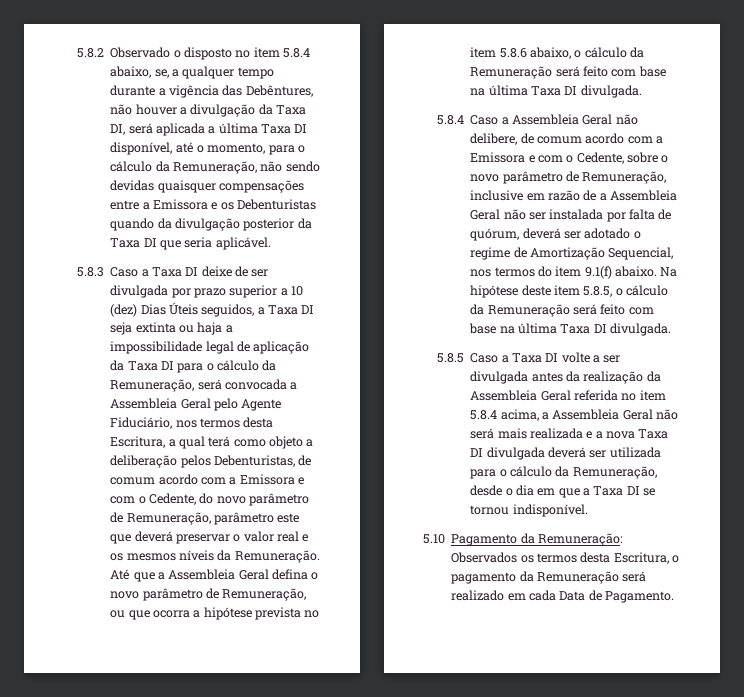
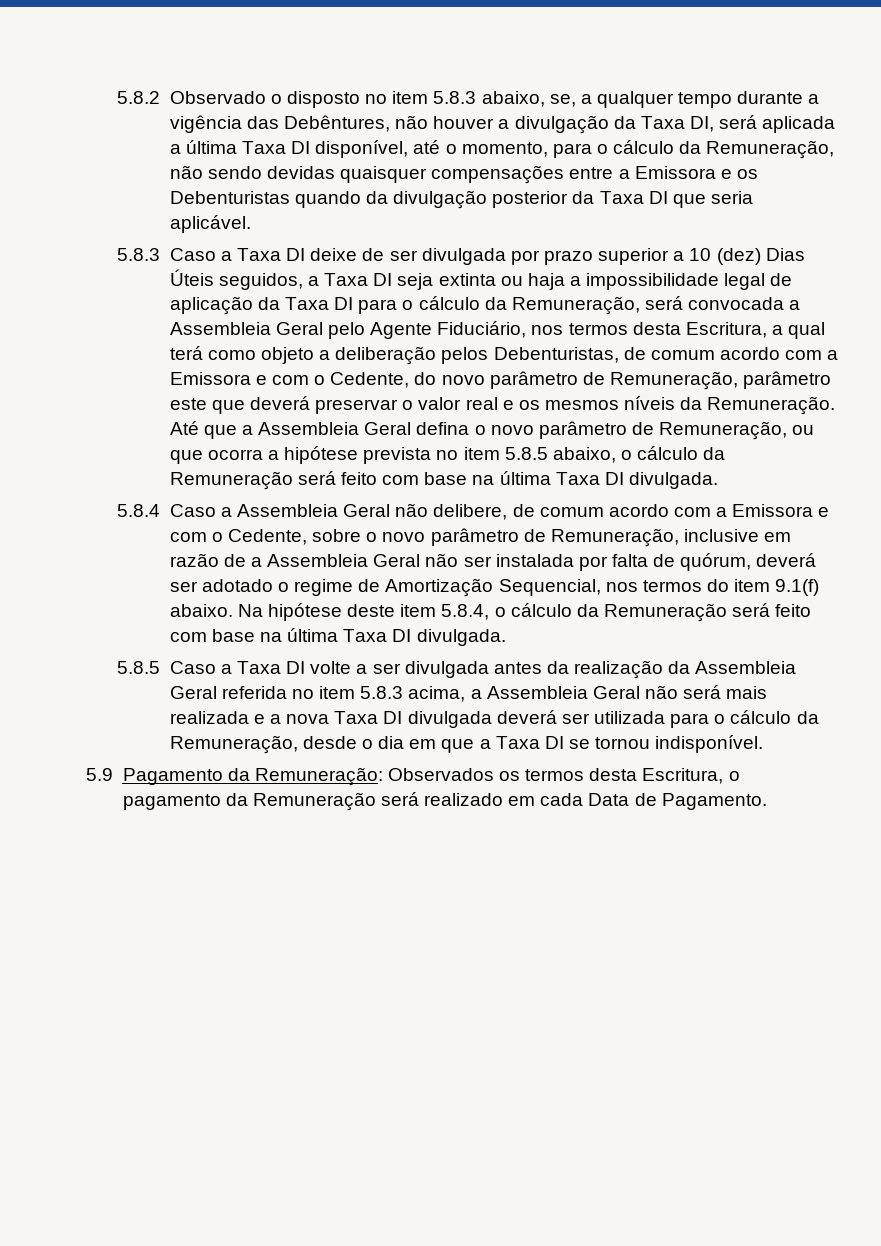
- 5.8.2 Observado o disposto no item 5.8.4 abaixo, se, a qualquer tempo durante a vigência das Debêntures, não houver a divulgação da Taxa DI, será aplicada a última Taxa DI disponível, até o momento, para o cálculo da Remuneração, não sendo devidas quaisquer compensações entre a Emissora e os Debenturistas quando da divulgação posterior da Taxa DI que seria aplicável.
+ 5.8.2 Observado o disposto no item 5.8.3 abaixo, se, a qualquer tempo durante a vigência das Debêntures, não houver a divulgação da Taxa DI, será aplicada a última Taxa DI disponível, até o momento, para o cálculo da Remuneração, não sendo devidas quaisquer compensações entre a Emissora e os Debenturistas quando da divulgação posterior da Taxa DI que seria aplicável.
- Até que a Assembleia Geral defina o novo parâmetro de Remuneração, ou que ocorra a hipótese prevista no item 5.8.6 abaixo, o cálculo da Remuneração será feito com base na última Taxa DI divulgada.
+ Até que a Assembleia Geral defina o novo parâmetro de Remuneração, ou que ocorra a hipótese prevista no item 5.8.5 abaixo, o cálculo da Remuneração será feito com base na última Taxa DI divulgada.
- Na hipótese deste item 5.8.5, o cálculo da Remuneração será feito com base na última Taxa DI divulgada.
+ Na hipótese deste item 5.8.4, o cálculo da Remuneração será feito com base na última Taxa DI divulgada.
- 5.8.5 Caso a Taxa DI volte a ser divulgada antes da realização da Assembleia Geral referida no item 5.8.4 acima, a Assembleia Geral não será mais realizada e a nova Taxa DI divulgada deverá ser utilizada para o cálculo da Remuneração, desde o dia em que a Taxa DI se tornou indisponível.
+ 5.8.5 Caso a Taxa DI volte a ser divulgada antes da realização da Assembleia Geral referida no item 5.8.3 acima, a Assembleia Geral não será mais realizada e a nova Taxa DI divulgada deverá ser utilizada para o cálculo da Remuneração, desde o dia em que a Taxa DI se tornou indisponível.
- 5.10 Pagamento da Remuneração: Observados os termos desta Escritura, o pagamento da Remuneração será realizado em cada Data de Pagamento.
+ 5.9 Pagamento da Remuneração: Observados os termos desta Escritura, o pagamento da Remuneração será realizado em cada Data de Pagamento.

